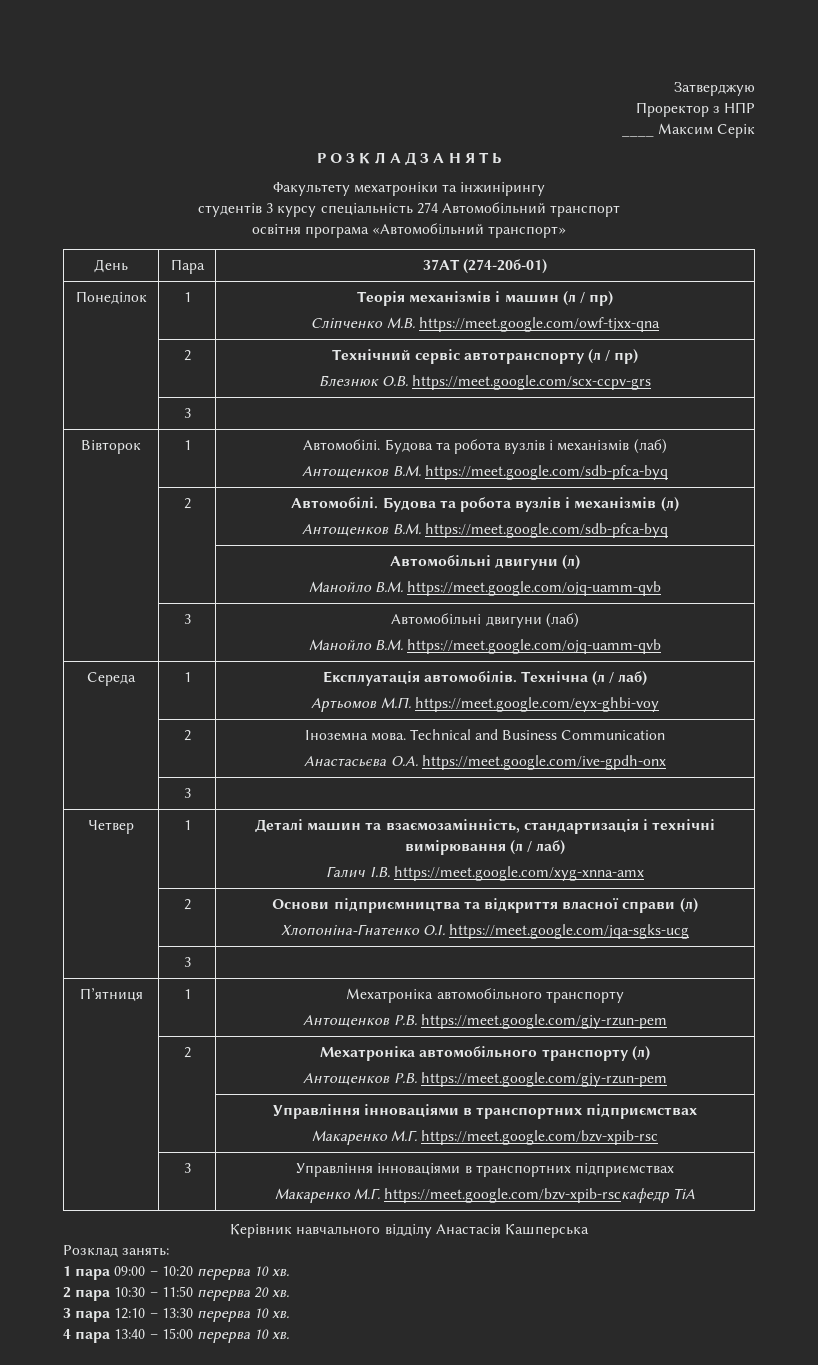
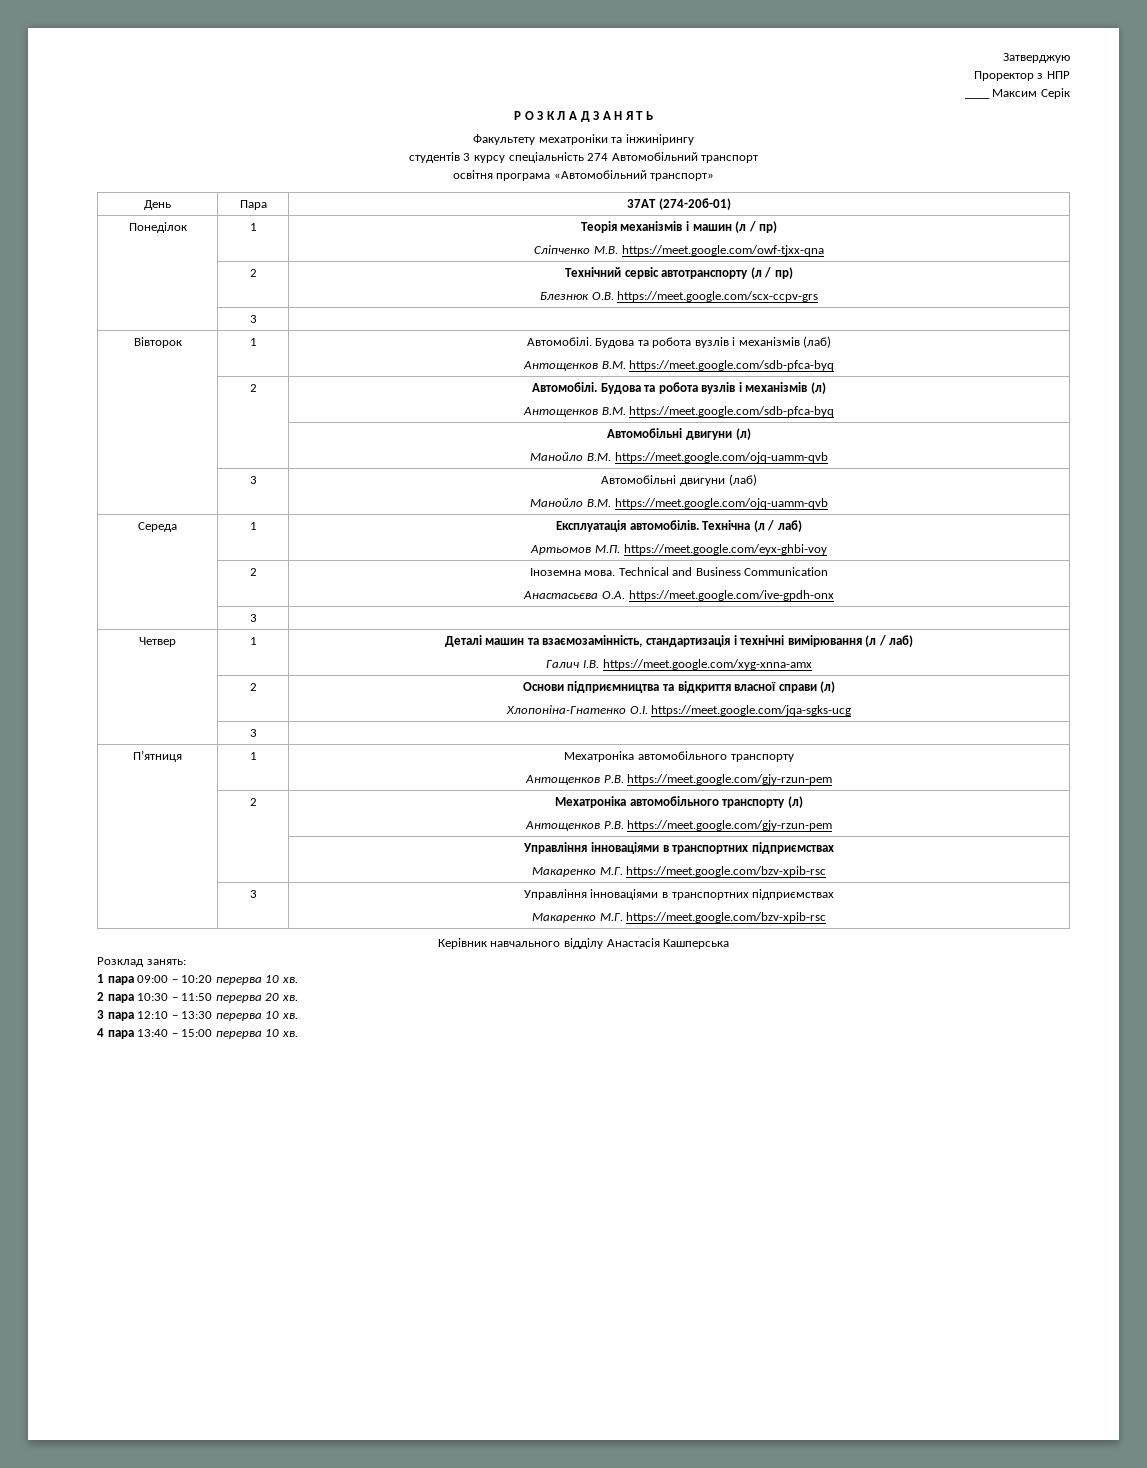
  | 3 | Управління інноваціями в транспортних підприємствах
- Макаренко М.Г. https://meet.google.com/bzv-xpib-rscкафедр ТіА
+ Макаренко М.Г. https://meet.google.com/bzv-xpib-rsc

